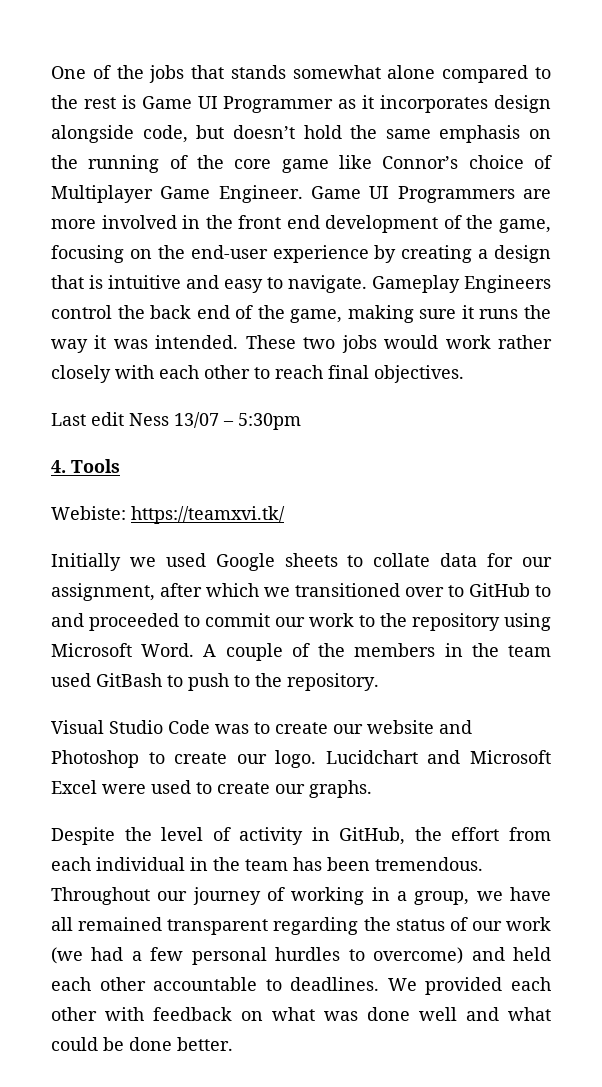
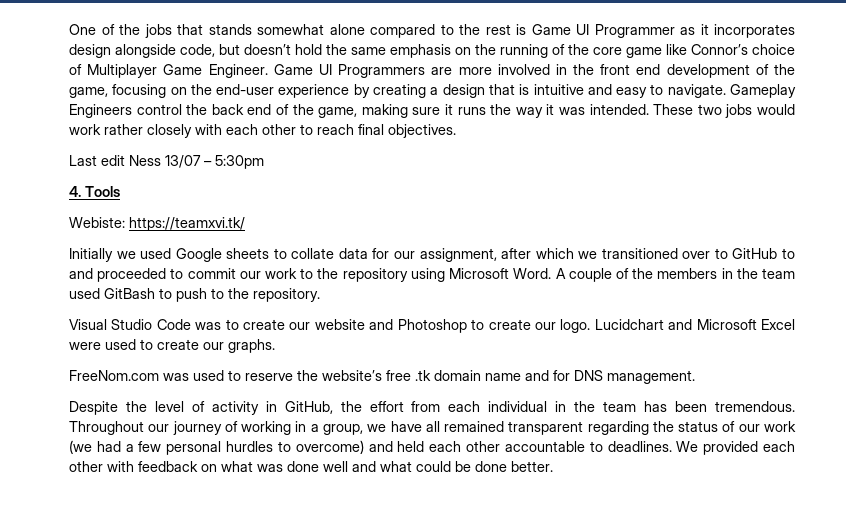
+ FreeNom.com was used to reserve the website’s free .tk domain name and for DNS management.

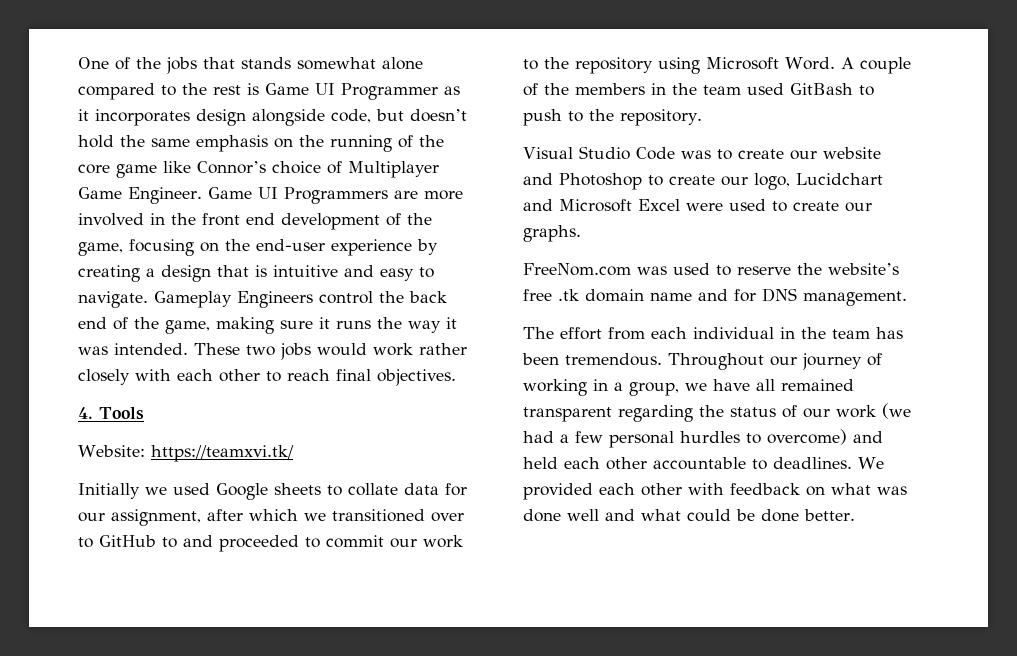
- Last edit Ness 13/07 – 5:30pm
- Webiste: https://teamxvi.tk/
+ Website: https://teamxvi.tk/
- Visual Studio Code was to create our website and Photoshop to create our logo. Lucidchart and Microsoft Excel were used to create our graphs.
+ Visual Studio Code was to create our website and Photoshop to create our logo, Lucidchart and Microsoft Excel were used to create our graphs.
- Despite the level of activity in GitHub, the effort from each individual in the team has been tremendous.
+ The effort from each individual in the team has been tremendous.

